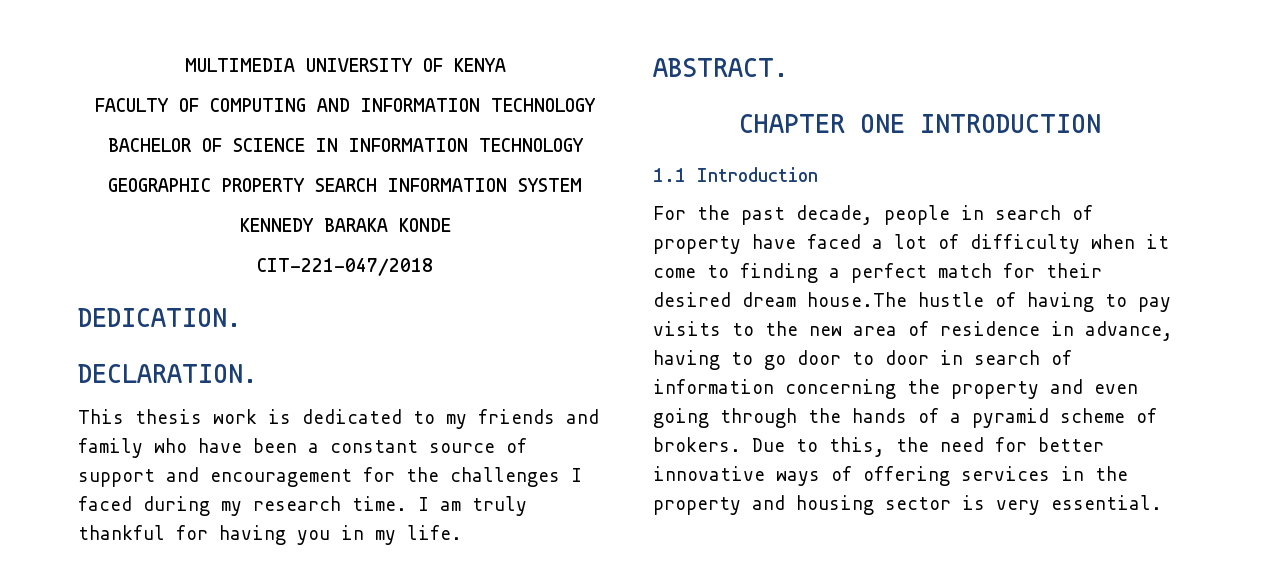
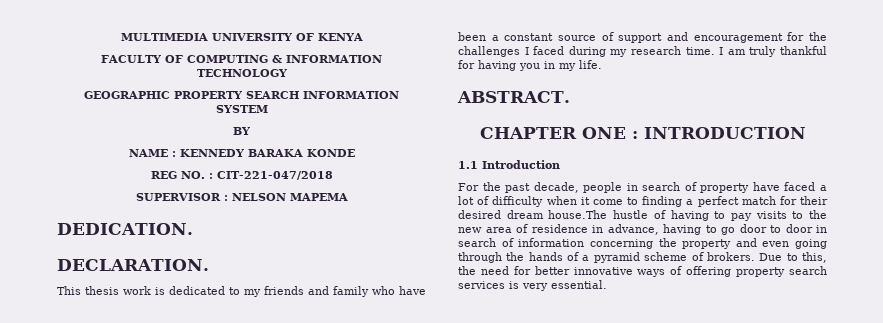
- FACULTY OF COMPUTING AND INFORMATION TECHNOLOGY
- BACHELOR OF SCIENCE IN INFORMATION TECHNOLOGY
+ FACULTY OF COMPUTING & INFORMATION TECHNOLOGY
- KENNEDY BARAKA KONDE
+ BY
+ NAME : KENNEDY BARAKA KONDE
- CIT-221-047/2018
+ REG NO. : CIT-221-047/2018
+ SUPERVISOR : NELSON MAPEMA
- CHAPTER ONE INTRODUCTION
+ CHAPTER ONE : INTRODUCTION
- Due to this, the need for better innovative ways of offering services in the property and housing sector is very essential.
+ Due to this, the need for better innovative ways of offering property search services is very essential.

